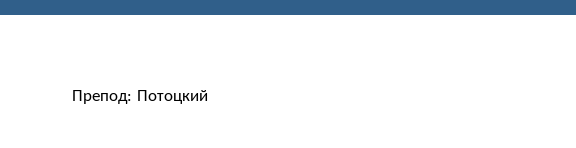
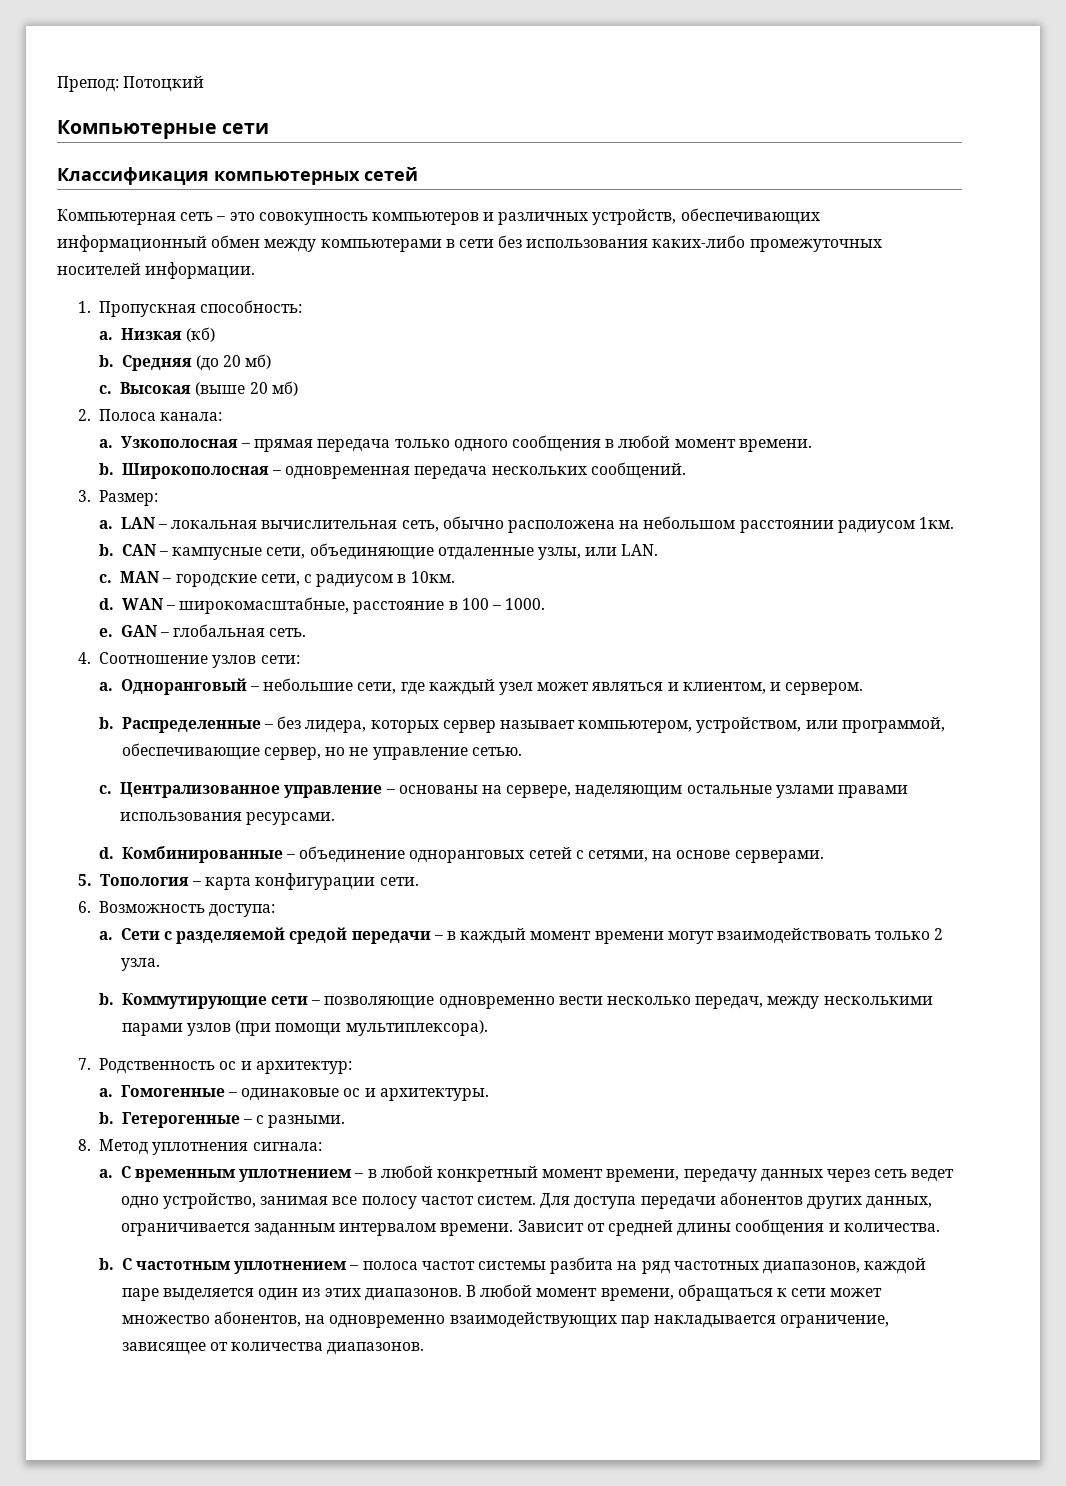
+ Компьютерные сети
+ Классификация компьютерных сетей
+ Компьютерная сеть – это совокупность компьютеров и различных устройств, обеспечивающих информационный обмен между компьютерами в сети без использования каких-либо промежуточных носителей информации.
+ 1. Пропускная способность:
+ a. Низкая (кб)
+ b. Средняя (до 20 мб)
+ c. Высокая (выше 20 мб)
+ 2. Полоса канала:
+ a. Узкополосная – прямая передача только одного сообщения в любой момент времени.
+ b. Широкополосная – одновременная передача нескольких сообщений.
+ 3. Размер:
+ a. LAN – локальная вычислительная сеть, обычно расположена на небольшом расстоянии радиусом 1км.
+ b. CAN – кампусные сети, объединяющие отдаленные узлы, или LAN.
+ c. MAN – городские сети, с радиусом в 10км.
+ d. WAN – широкомасштабные, расстояние в 100 – 1000.
+ e. GAN – глобальная сеть.
+ 4. Соотношение узлов сети:
+ a. Одноранговый – небольшие сети, где каждый узел может являться и клиентом, и сервером.
+ b. Распределенные – без лидера, которых сервер называет компьютером, устройством, или программой, обеспечивающие сервер, но не управление сетью.
+ c. Централизованное управление – основаны на сервере, наделяющим остальные узлами правами использования ресурсами.
+ d. Комбинированные – объединение одноранговых сетей с сетями, на основе серверами.
+ 5. Топология – карта конфигурации сети.
+ 6. Возможность доступа:
+ a. Сети с разделяемой средой передачи – в каждый момент времени могут взаимодействовать только 2 узла.
+ b. Коммутирующие сети – позволяющие одновременно вести несколько передач, между несколькими парами узлов (при помощи мультиплексора).
+ 7. Родственность ос и архитектур:
+ a. Гомогенные – одинаковые ос и архитектуры.
+ b. Гетерогенные – с разными.
+ 8. Метод уплотнения сигнала:
+ a. С временным уплотнением – в любой конкретный момент времени, передачу данных через сеть ведет одно устройство, занимая все полосу частот систем. Для доступа передачи абонентов других данных, ограничивается заданным интервалом времени. Зависит от средней длины сообщения и количества.
+ b. С частотным уплотнением – полоса частот системы разбита на ряд частотных диапазонов, каждой паре выделяется один из этих диапазонов. В любой момент времени, обращаться к сети может множество абонентов, на одновременно взаимодействующих пар накладывается ограничение, зависящее от количества диапазонов.

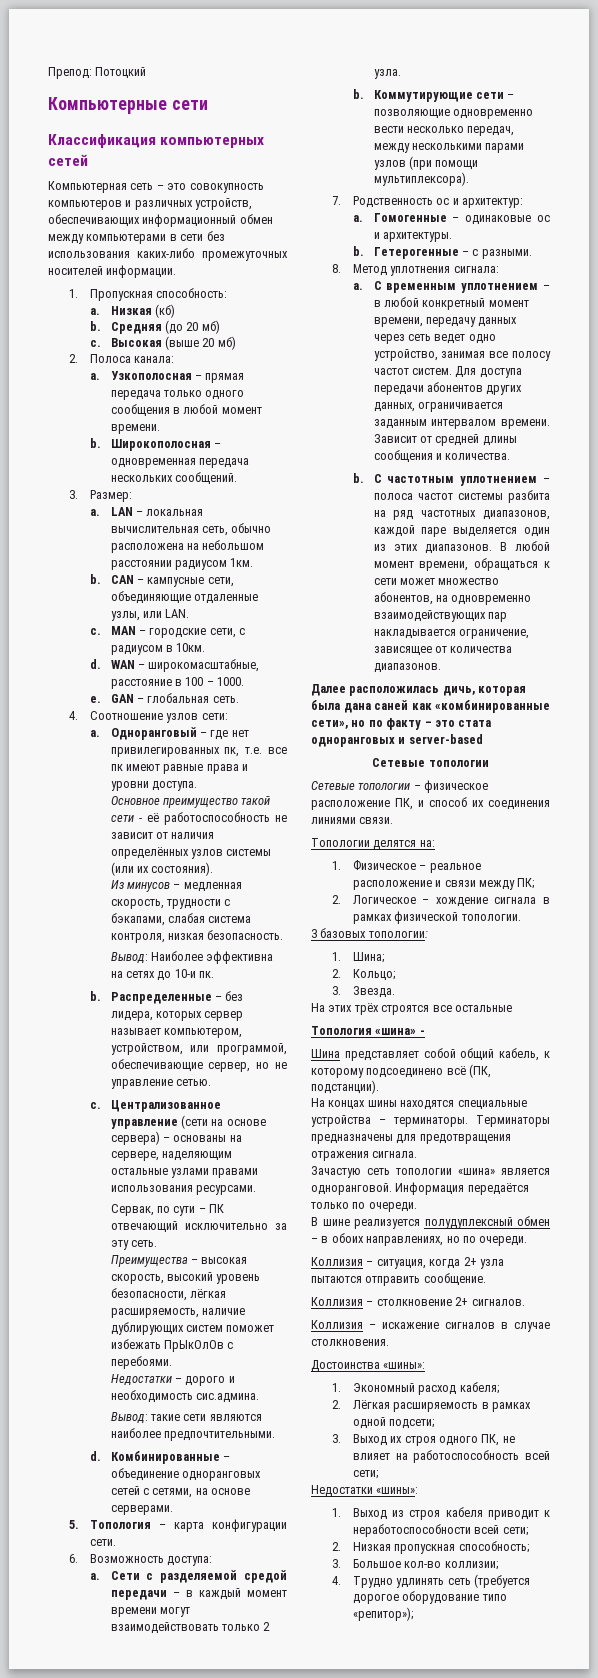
- Одноранговый – небольшие сети, где каждый узел может являться и клиентом, и сервером.
+ Одноранговый – где нет привилегированных пк, т.е. все пк имеют равные права и уровни доступа.
+ Основное преимущество такой сети - её работоспособность не зависит от наличия определённых узлов системы (или их состояния).
+ Из минусов – медленная скорость, трудности с бэкапами, слабая система контроля, низкая безопасность.
+ Вывод: Наиболее эффективна на сетях до 10-и пк.
- Централизованное управление – основаны на сервере, наделяющим остальные узлами правами использования ресурсами.
+ Централизованное управление (сети на основе сервера) – основаны на сервере, наделяющим остальные узлами правами использования ресурсами.
+ Сервак, по сути – ПК отвечающий исключительно за эту сеть.
+ Преимущества – высокая скорость, высокий уровень безопасности, лёгкая расширяемость, наличие дублирующих систем поможет избежать ПрЫкОлОв с перебоями.
+ Недостатки – дорого и необходимость сис.админа.
+ Вывод: такие сети являются наиболее предпочтительными.
+ Далее расположилась дичь, которая была дана саней как «комбинированные сети», но по факту – это стата одноранговых и server-based
+ Сетевые топологии
+ Сетевые топологии – физическое расположение ПК, и способ их соединения линиями связи.
+ Топологии делятся на:
+ 1. Физическое – реальное расположение и связи между ПК;
+ 2. Логическое – хождение сигнала в рамках физической топологии.
+ 3 базовых топологии:
+ 1. Шина;
+ 2. Кольцо;
+ 3. Звезда.
+ На этих трёх строятся все остальные
+ Топология «шина» -
+ Шина представляет собой общий кабель, к которому подсоединено всё (ПК, подстанции).
+ На концах шины находятся специальные устройства – терминаторы. Терминаторы предназначены для предотвращения отражения сигнала.
+ Зачастую сеть топологии «шина» является одноранговой. Информация передаётся только по очереди.
+ В шине реализуется полудуплексный обмен – в обоих направлениях, но по очереди.
+ Коллизия – ситуация, когда 2+ узла пытаются отправить сообщение.
+ Коллизия – столкновение 2+ сигналов.
+ Коллизия – искажение сигналов в случае столкновения.
+ Достоинства «шины»:
+ 1. Экономный расход кабеля;
+ 2. Лёгкая расширяемость в рамках одной подсети;
+ 3. Выход их строя одного ПК, не влияет на работоспособность всей сети;
+ Недостатки «шины»:
+ 1. Выход из строя кабеля приводит к неработоспособности всей сети;
+ 2. Низкая пропускная способность;
+ 3. Большое кол-во коллизии;
+ 4. Трудно удлинять сеть (требуется дорогое оборудование типо «репитор»);

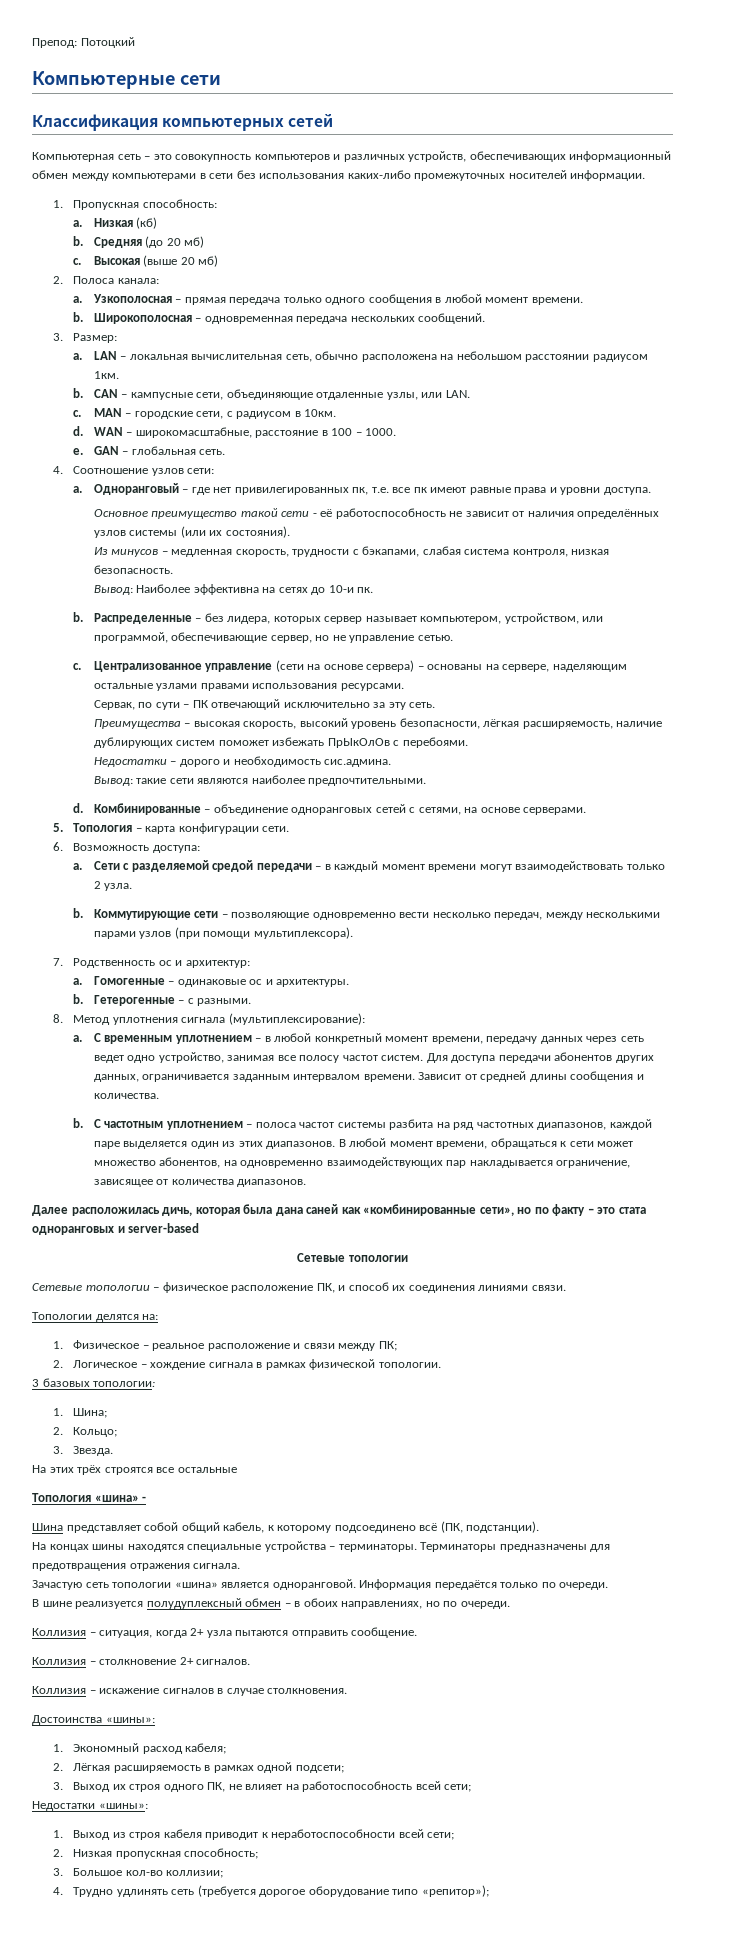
- 8. Метод уплотнения сигнала:
+ 8. Метод уплотнения сигнала (мультиплексирование):

